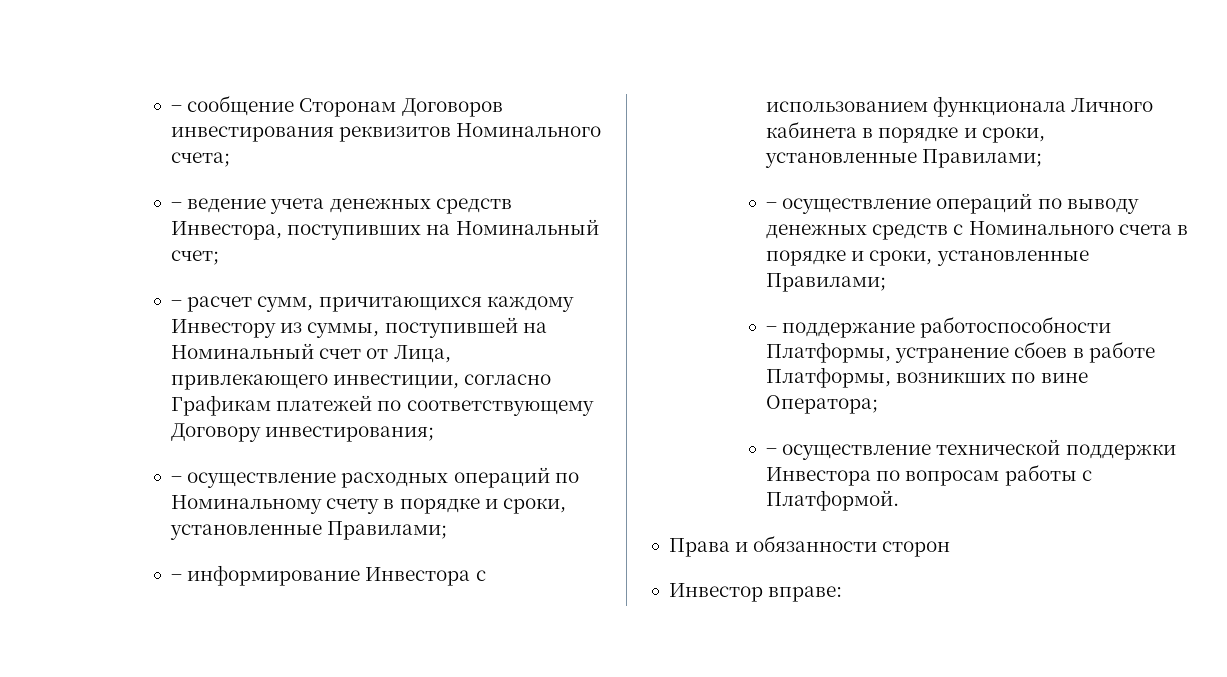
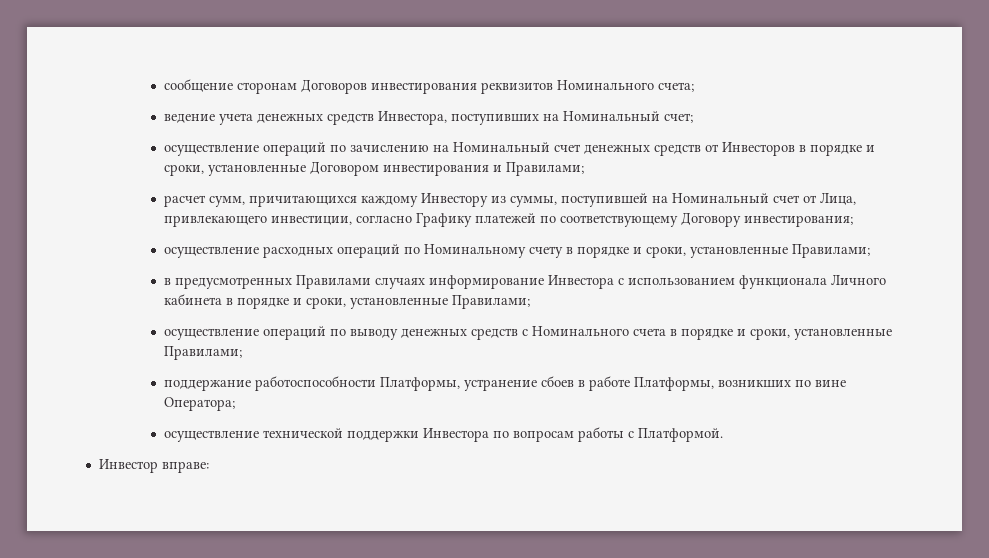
- − сообщение Сторонам Договоров инвестирования реквизитов Номинального счета;
+ сообщение сторонам Договоров инвестирования реквизитов Номинального счета;
- − ведение учета денежных средств Инвестора, поступивших на Номинальный счет;
+ ведение учета денежных средств Инвестора, поступивших на Номинальный счет;
- − расчет сумм, причитающихся каждому Инвестору из суммы, поступившей на Номинальный счет от Лица, привлекающего инвестиции, согласно Графикам платежей по соответствующему Договору инвестирования;
+ осуществление операций по зачислению на Номинальный счет денежных средств от Инвесторов в порядке и сроки, установленные Договором инвестирования и Правилами;
+ расчет сумм, причитающихся каждому Инвестору из суммы, поступившей на Номинальный счет от Лица, привлекающего инвестиции, согласно Графику платежей по соответствующему Договору инвестирования;
- − осуществление расходных операций по Номинальному счету в порядке и сроки, установленные Правилами;
+ осуществление расходных операций по Номинальному счету в порядке и сроки, установленные Правилами;
- − информирование Инвестора с использованием функционала Личного кабинета в порядке и сроки, установленные Правилами;
+ в предусмотренных Правилами случаях информирование Инвестора с использованием функционала Личного кабинета в порядке и сроки, установленные Правилами;
- − осуществление операций по выводу денежных средств с Номинального счета в порядке и сроки, установленные Правилами;
+ осуществление операций по выводу денежных средств с Номинального счета в порядке и сроки, установленные Правилами;
- − поддержание работоспособности Платформы, устранение сбоев в работе Платформы, возникших по вине Оператора;
+ поддержание работоспособности Платформы, устранение сбоев в работе Платформы, возникших по вине Оператора;
- − осуществление технической поддержки Инвестора по вопросам работы с Платформой.
+ осуществление технической поддержки Инвестора по вопросам работы с Платформой.
- Права и обязанности сторон

